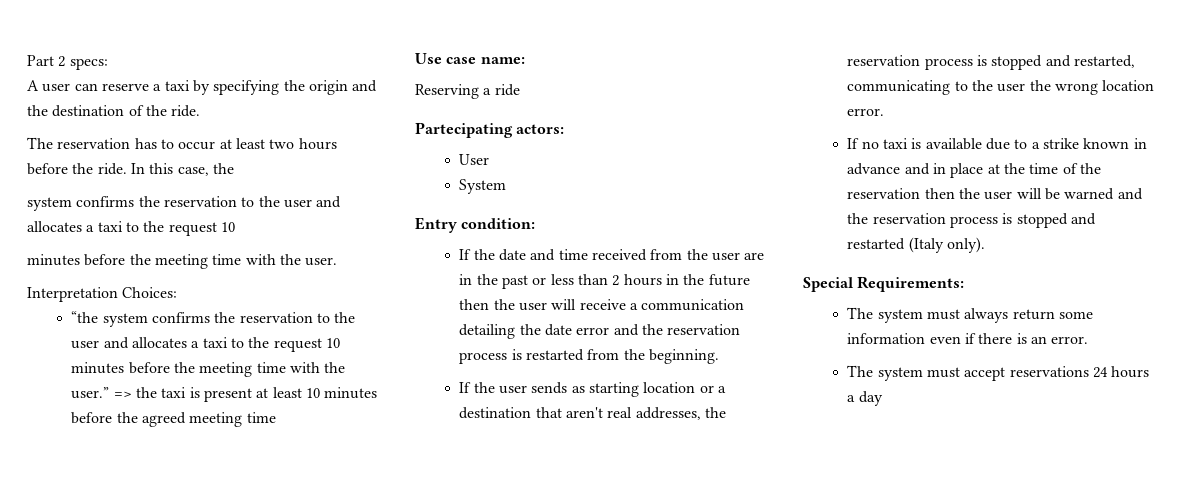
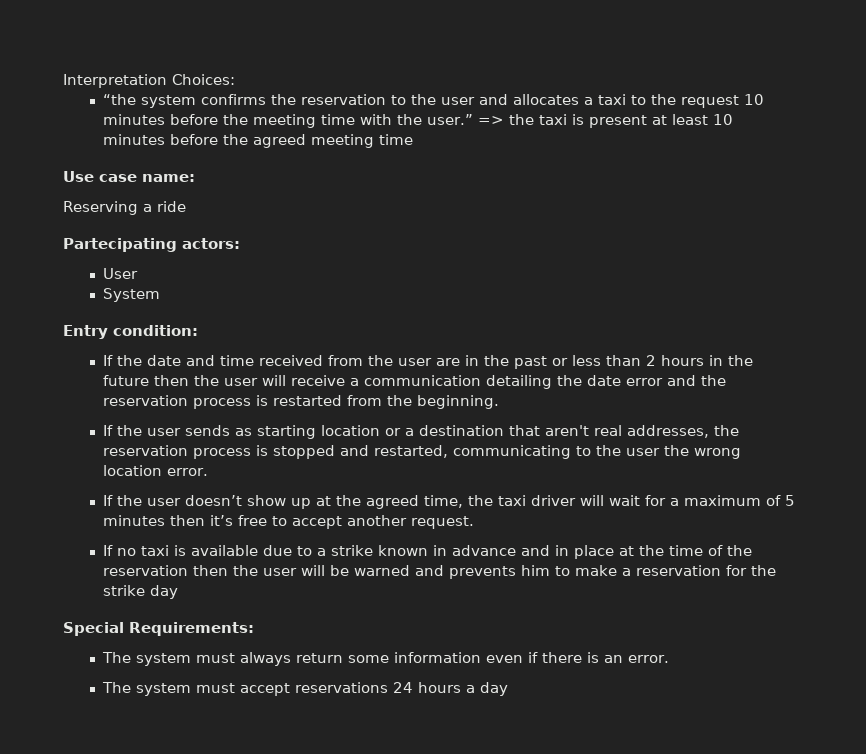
- Part 2 specs:
- A user can reserve a taxi by specifying the origin and the destination of the ride.
- The reservation has to occur at least two hours before the ride. In this case, the
- system confirms the reservation to the user and allocates a taxi to the request 10
- minutes before the meeting time with the user.
+ If the user doesn’t show up at the agreed time, the taxi driver will wait for a maximum of 5 minutes then it’s free to accept another request.
- If no taxi is available due to a strike known in advance and in place at the time of the reservation then the user will be warned and the reservation process is stopped and restarted (Italy only).
+ If no taxi is available due to a strike known in advance and in place at the time of the reservation then the user will be warned and prevents him to make a reservation for the strike day

